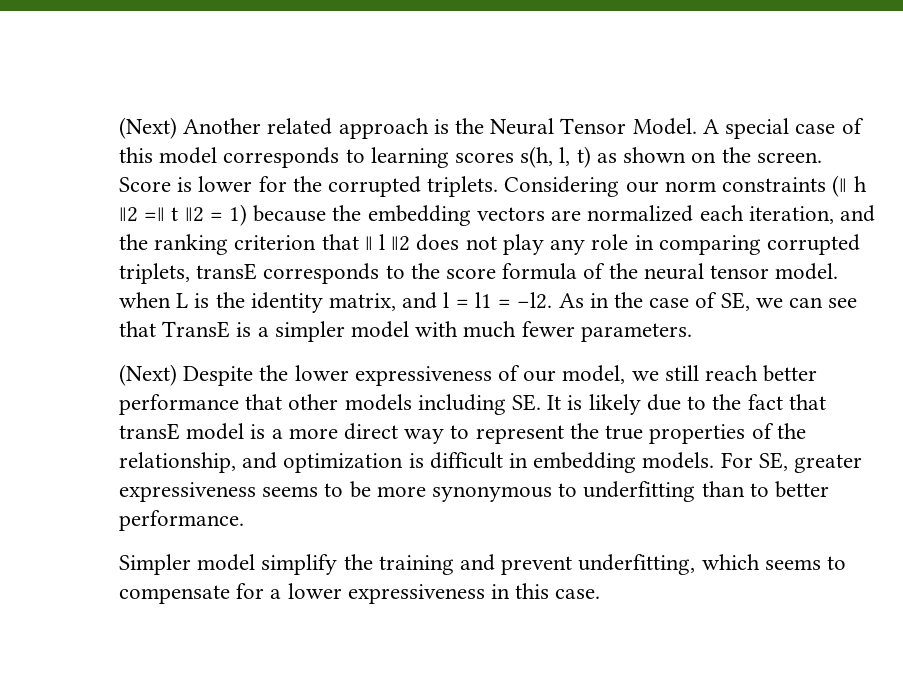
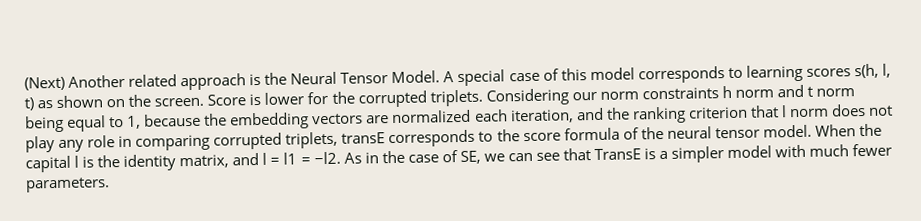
- Considering our norm constraints (∥ h ∥2 =∥ t ∥2 = 1) because the embedding vectors are normalized each iteration, and the ranking criterion that ∥ l ∥2 does not play any role in comparing corrupted triplets, transE corresponds to the score formula of the neural tensor model. when L is the identity matrix, and l = l1 = −l2.
+ Considering our norm constraints h norm and t norm being equal to 1, because the embedding vectors are normalized each iteration, and the ranking criterion that l norm does not play any role in comparing corrupted triplets, transE corresponds to the score formula of the neural tensor model. When the capital l is the identity matrix, and l = l1 = −l2.
- (Next) Despite the lower expressiveness of our model, we still reach better performance that other models including SE. It is likely due to the fact that transE model is a more direct way to represent the true properties of the relationship, and optimization is difficult in embedding models. For SE, greater expressiveness seems to be more synonymous to underfitting than to better performance.
- Simpler model simplify the training and prevent underfitting, which seems to compensate for a lower expressiveness in this case.

